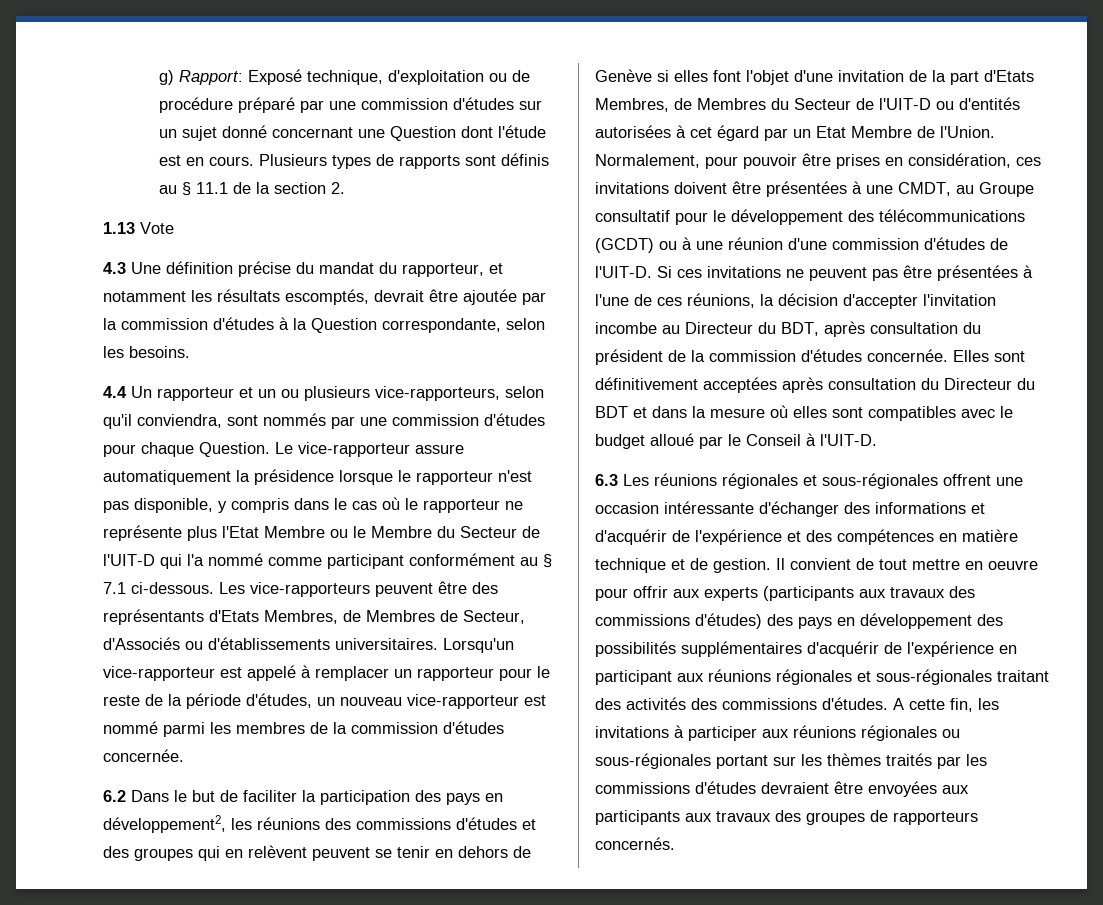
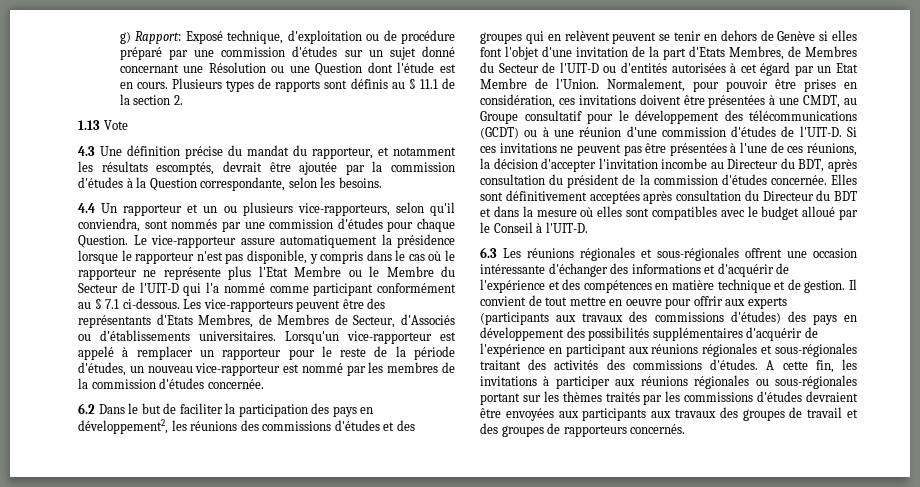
- g) Rapport: Exposé technique, d'exploitation ou de procédure préparé par une commission d'études sur un sujet donné concernant une Question dont l'étude est en cours.
+ g) Rapport: Exposé technique, d'exploitation ou de procédure préparé par une commission d'études sur un sujet donné concernant une Résolution ou une Question dont l'étude est en cours.
- Lorsqu'un vice-rapporteur est appelé à remplacer un rapporteur pour le reste de la période d'études, un nouveau vice-rapporteur est nommé parmi les membres de la commission d'études concernée.
+ Lorsqu'un vice-rapporteur est appelé à remplacer un rapporteur pour le reste de la période d'études, un nouveau vice-rapporteur est nommé par les membres de la commission d'études concernée.
- A cette fin, les invitations à participer aux réunions régionales ou sous-régionales portant sur les thèmes traités par les commissions d'études devraient être envoyées aux participants aux travaux des groupes de rapporteurs concernés.
+ A cette fin, les invitations à participer aux réunions régionales ou sous-régionales portant sur les thèmes traités par les commissions d'études devraient être envoyées aux participants aux travaux des groupes de travail et des groupes de rapporteurs concernés.

